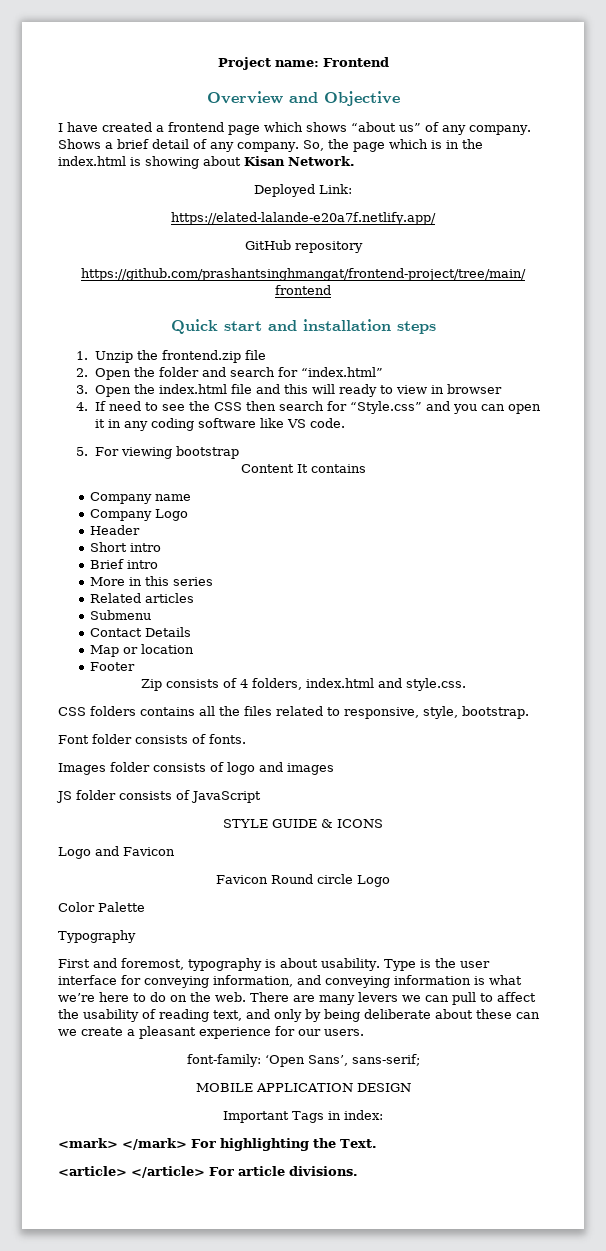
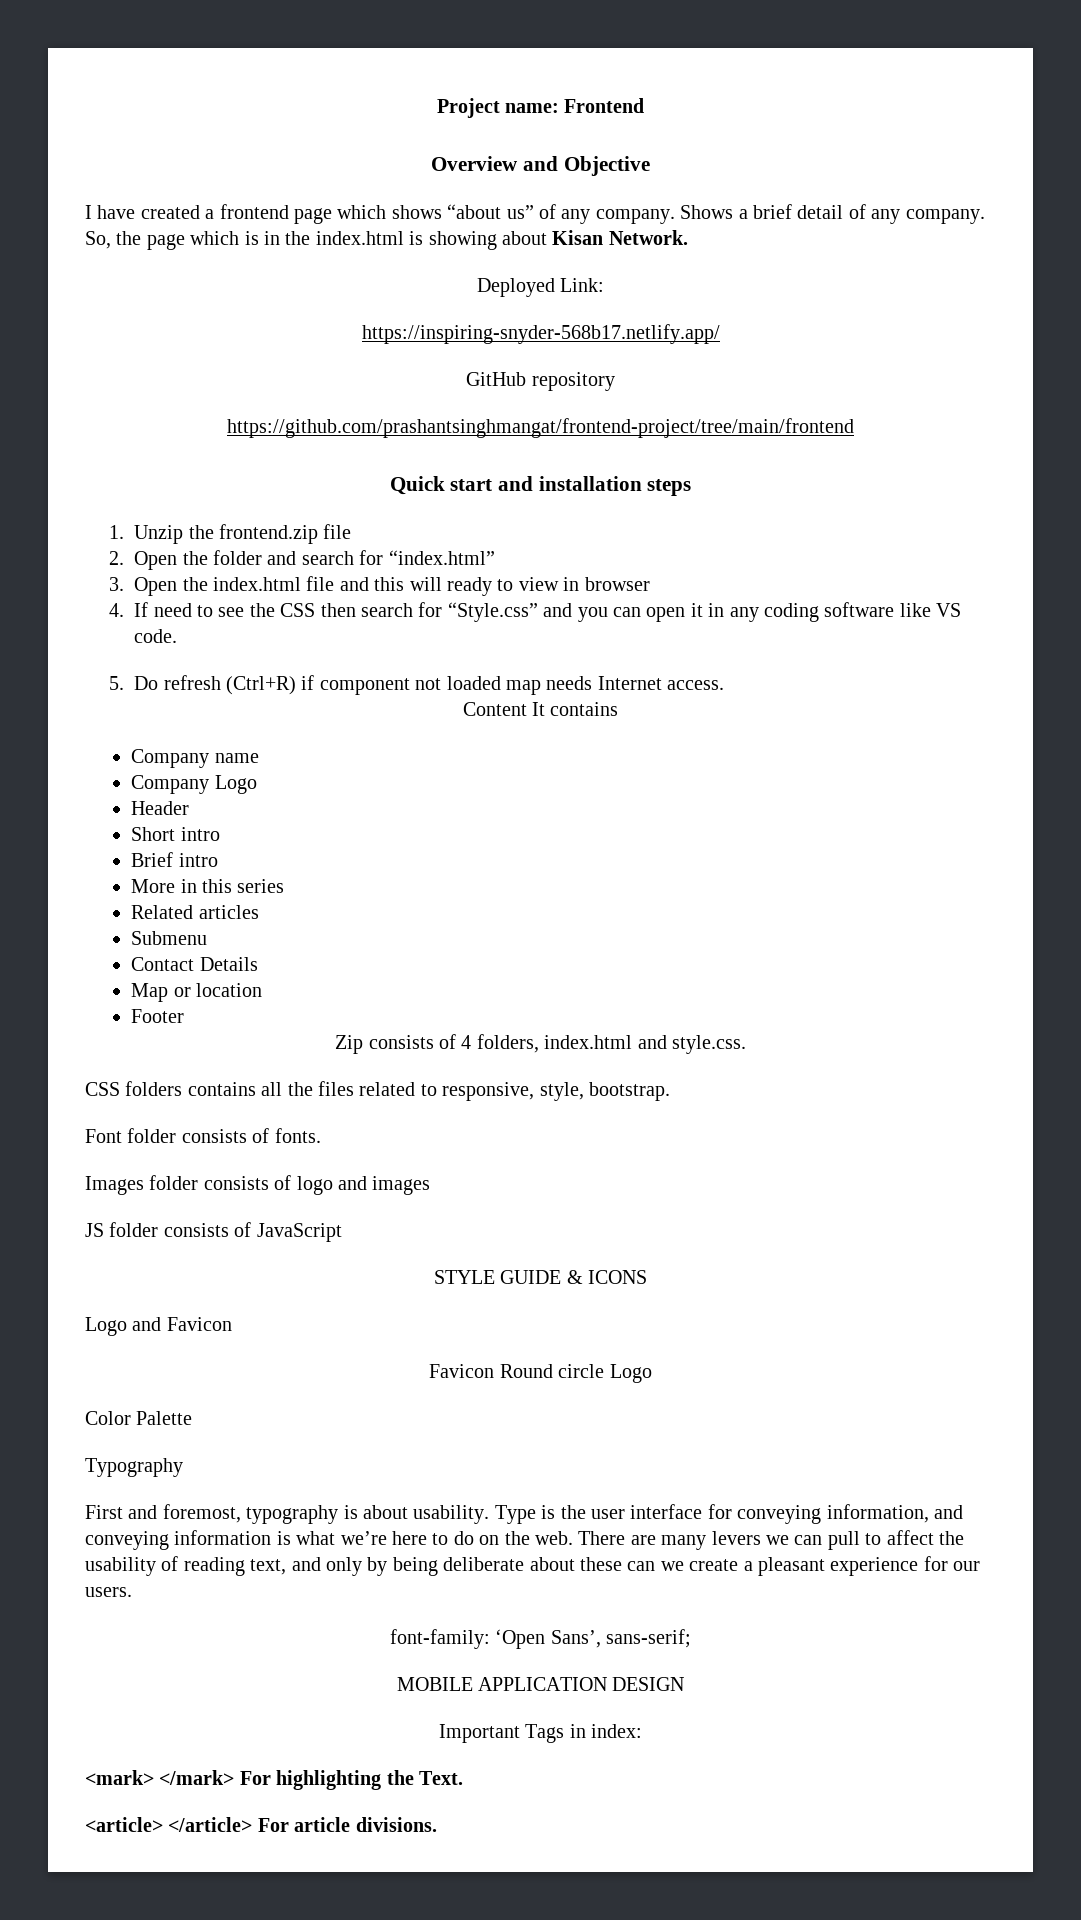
- https://elated-lalande-e20a7f.netlify.app/
+ https://inspiring-snyder-568b17.netlify.app/
- 5. For viewing bootstrap
+ 5. Do refresh (Ctrl+R) if component not loaded map needs Internet access.

